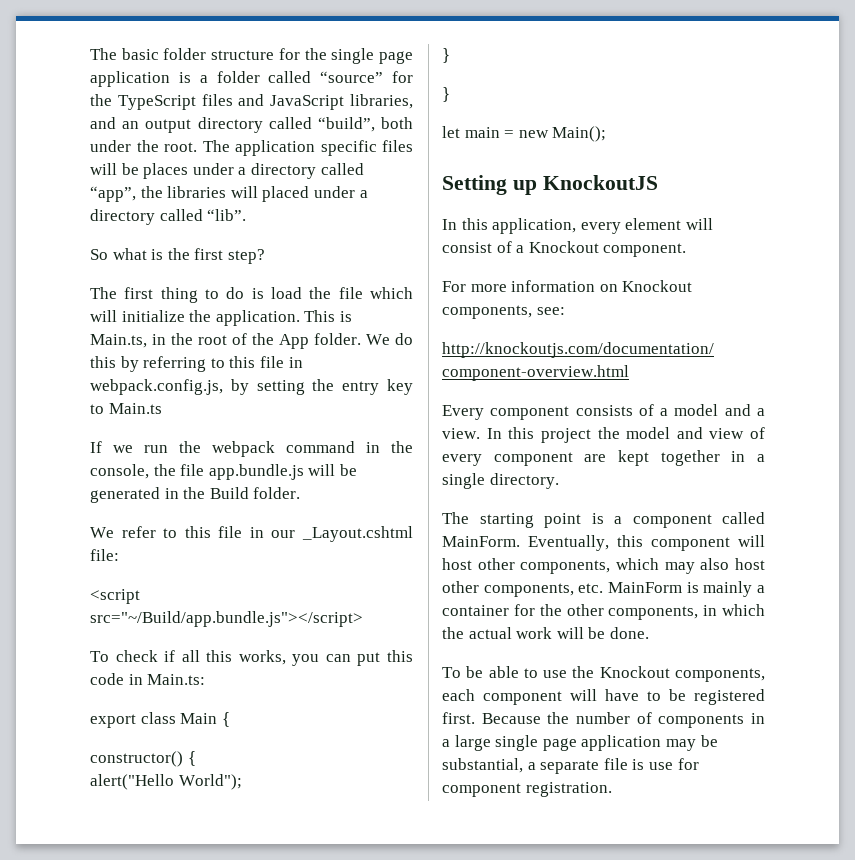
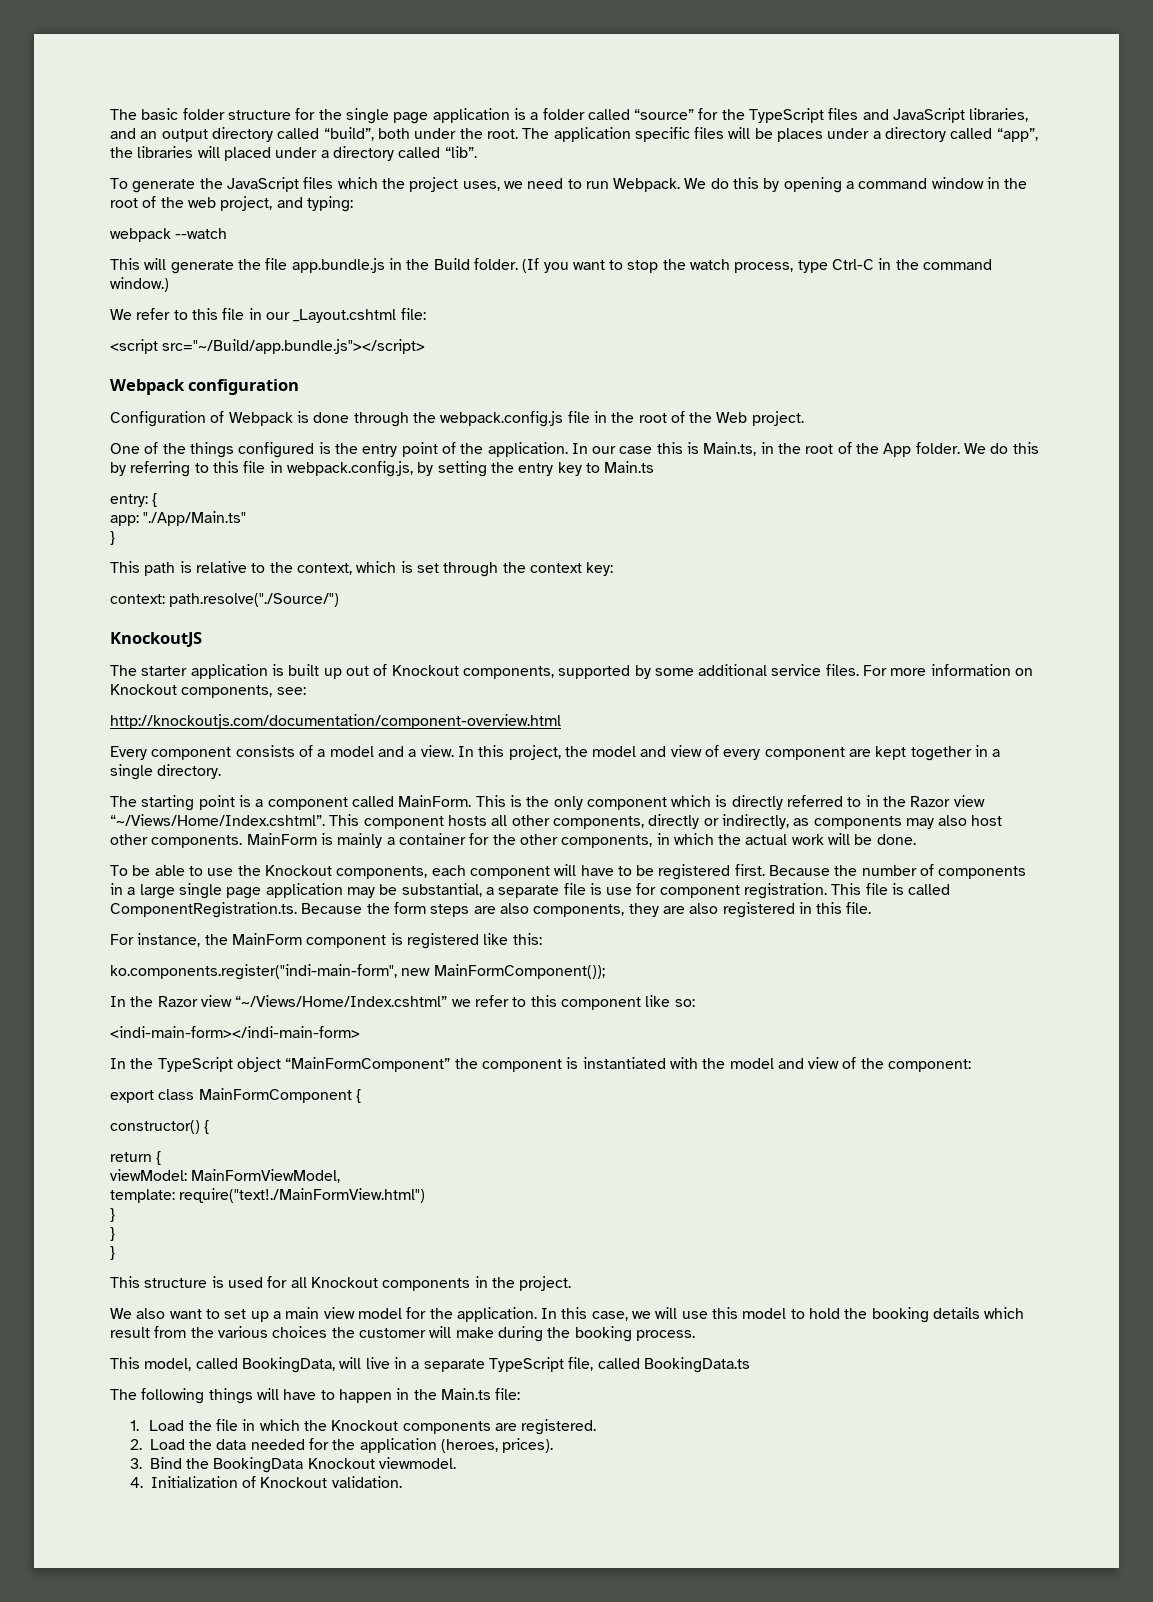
- So what is the first step?
- The first thing to do is load the file which will initialize the application. This is Main.ts, in the root of the App folder.
+ To generate the JavaScript files which the project uses, we need to run Webpack. We do this by opening a command window in the root of the web project, and typing:
+ webpack --watch
+ This will generate the file app.bundle.js in the Build folder. (If you want to stop the watch process, type Ctrl-C in the command window.)
+ We refer to this file in our _Layout.cshtml file:
+ <script src="~/Build/app.bundle.js"></script>
+ Webpack configuration
+ Configuration of Webpack is done through the webpack.config.js file in the root of the Web project.
+ One of the things configured is the entry point of the application. In our case this is Main.ts, in the root of the App folder.
- If we run the webpack command in the console, the file app.bundle.js will be generated in the Build folder.
- We refer to this file in our _Layout.cshtml file:
- <script src="~/Build/app.bundle.js"></script>
- To check if all this works, you can put this code in Main.ts:
- export class Main {
- constructor() {
- alert("Hello World");
+ entry: {
+ app: "./App/Main.ts"
  }
- }
- let main = new Main();
- Setting up KnockoutJS
- In this application, every element will consist of a Knockout component.
- For more information on Knockout components, see:
+ This path is relative to the context, which is set through the context key:
+ context: path.resolve("./Source/")
+ KnockoutJS
+ The starter application is built up out of Knockout components, supported by some additional service files. For more information on Knockout components, see:
- In this project the model and view of every component are kept together in a single directory.
+ In this project, the model and view of every component are kept together in a single directory.
- Eventually, this component will host other components, which may also host other components, etc. MainForm is mainly a container for the other components, in which the actual work will be done.
+ This is the only component which is directly referred to in the Razor view “~/Views/Home/Index.cshtml”. This component hosts all other components, directly or indirectly, as components may also host other components. MainForm is mainly a container for the other components, in which the actual work will be done.
+ This file is called ComponentRegistration.ts. Because the form steps are also components, they are also registered in this file.
+ For instance, the MainForm component is registered like this:
+ ko.components.register("indi-main-form", new MainFormComponent());
+ In the Razor view “~/Views/Home/Index.cshtml” we refer to this component like so:
+ <indi-main-form></indi-main-form>
+ In the TypeScript object “MainFormComponent” the component is instantiated with the model and view of the component:
+ export class MainFormComponent {
+ constructor() {
+ return {
+ viewModel: MainFormViewModel,
+ template: require("text!./MainFormView.html")
+ }
+ }
+ }
+ This structure is used for all Knockout components in the project.
+ We also want to set up a main view model for the application. In this case, we will use this model to hold the booking details which result from the various choices the customer will make during the booking process.
+ This model, called BookingData, will live in a separate TypeScript file, called BookingData.ts
+ The following things will have to happen in the Main.ts file:
+ 1. Load the file in which the Knockout components are registered.
+ 2. Load the data needed for the application (heroes, prices).
+ 3. Bind the BookingData Knockout viewmodel.
+ 4. Initialization of Knockout validation.

